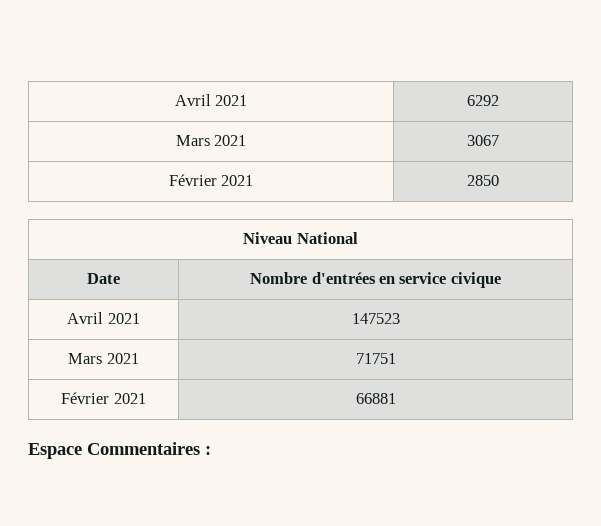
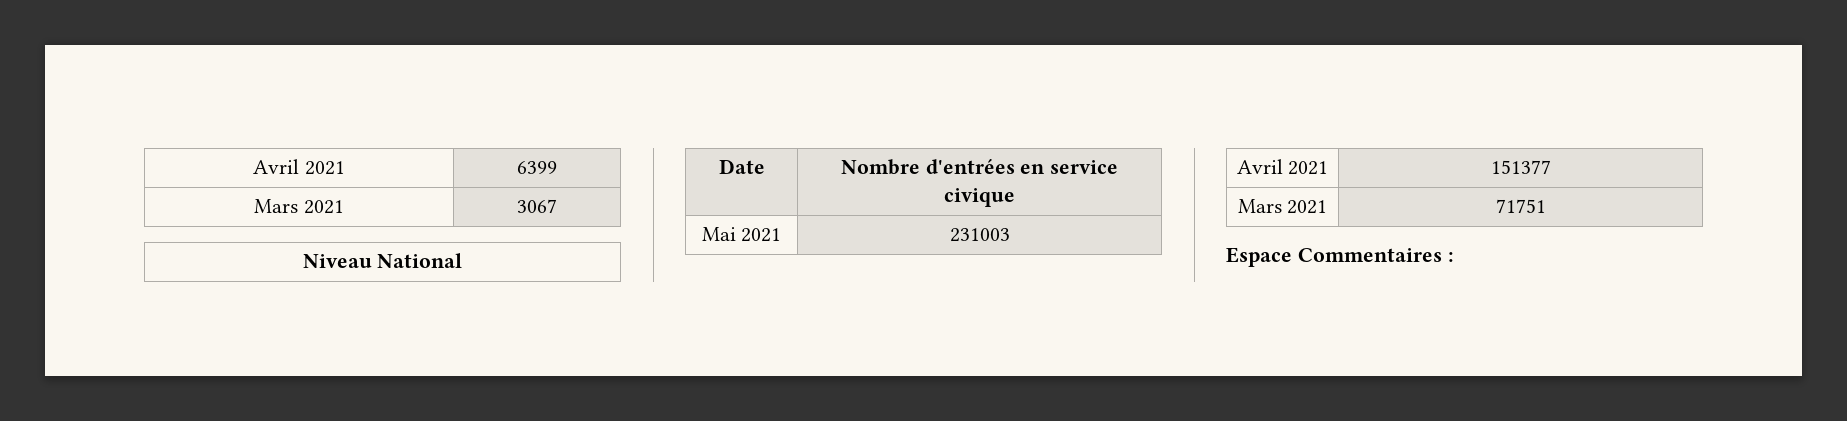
- Avril 2021 | 6292
+ Avril 2021 | 6399
- Février 2021 | 2850
- Avril 2021 | 147523
+ Mai 2021 | 231003
+ Avril 2021 | 151377
- Février 2021 | 66881

